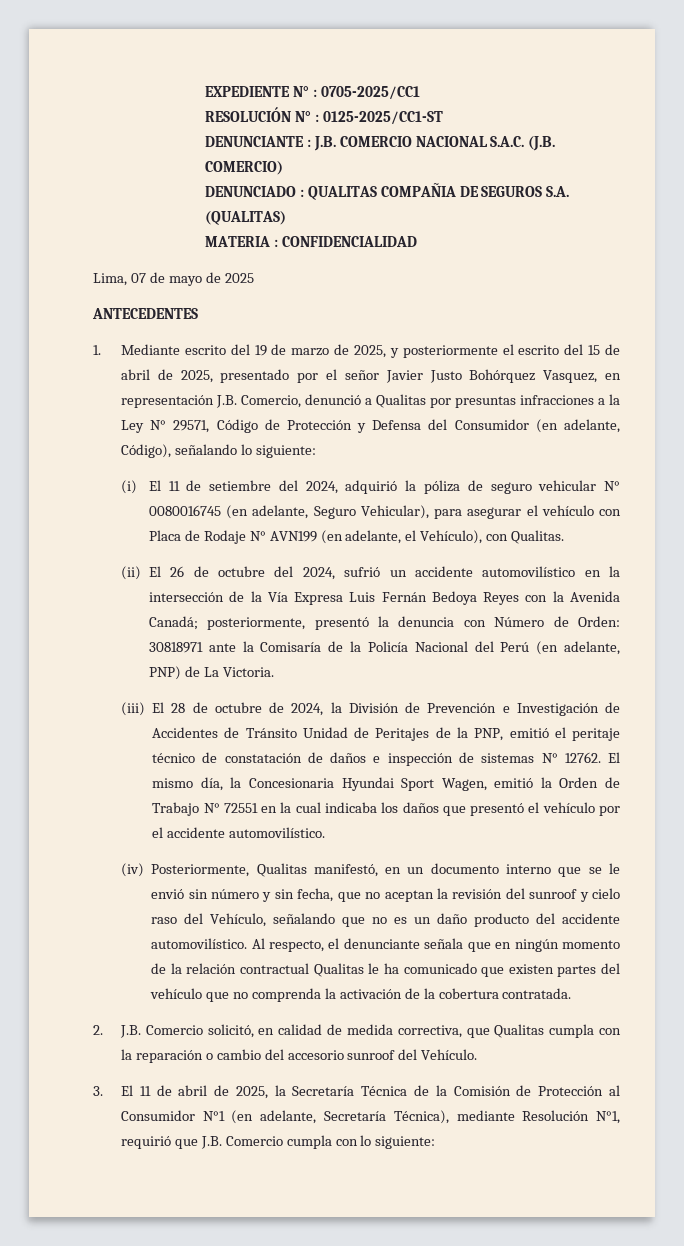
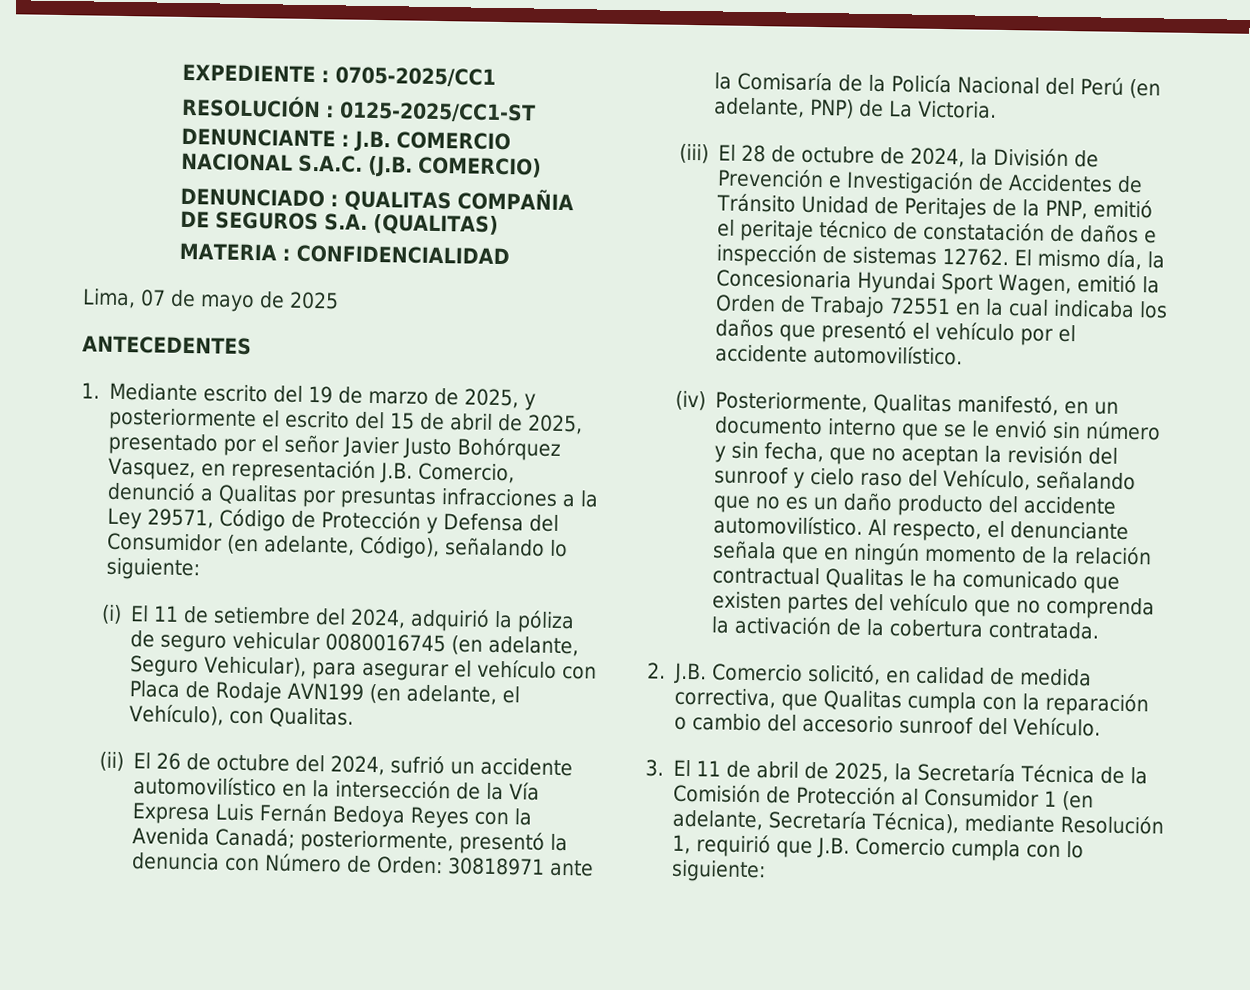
- EXPEDIENTE N° : 0705-2025/CC1
+ EXPEDIENTE : 0705-2025/CC1
- RESOLUCIÓN N° : 0125-2025/CC1-ST
+ RESOLUCIÓN : 0125-2025/CC1-ST
- 1. Mediante escrito del 19 de marzo de 2025, y posteriormente el escrito del 15 de abril de 2025, presentado por el señor Javier Justo Bohórquez Vasquez, en representación J.B. Comercio, denunció a Qualitas por presuntas infracciones a la Ley N° 29571, Código de Protección y Defensa del Consumidor (en adelante, Código), señalando lo siguiente:
+ 1. Mediante escrito del 19 de marzo de 2025, y posteriormente el escrito del 15 de abril de 2025, presentado por el señor Javier Justo Bohórquez Vasquez, en representación J.B. Comercio, denunció a Qualitas por presuntas infracciones a la Ley 29571, Código de Protección y Defensa del Consumidor (en adelante, Código), señalando lo siguiente:
- (i) El 11 de setiembre del 2024, adquirió la póliza de seguro vehicular N° 0080016745 (en adelante, Seguro Vehicular), para asegurar el vehículo con Placa de Rodaje N° AVN199 (en adelante, el Vehículo), con Qualitas.
+ (i) El 11 de setiembre del 2024, adquirió la póliza de seguro vehicular 0080016745 (en adelante, Seguro Vehicular), para asegurar el vehículo con Placa de Rodaje AVN199 (en adelante, el Vehículo), con Qualitas.
- (iii) El 28 de octubre de 2024, la División de Prevención e Investigación de Accidentes de Tránsito Unidad de Peritajes de la PNP, emitió el peritaje técnico de constatación de daños e inspección de sistemas N° 12762.
+ (iii) El 28 de octubre de 2024, la División de Prevención e Investigación de Accidentes de Tránsito Unidad de Peritajes de la PNP, emitió el peritaje técnico de constatación de daños e inspección de sistemas 12762.
- El mismo día, la Concesionaria Hyundai Sport Wagen, emitió la Orden de Trabajo N° 72551 en la cual indicaba los daños que presentó el vehículo por el accidente automovilístico.
+ El mismo día, la Concesionaria Hyundai Sport Wagen, emitió la Orden de Trabajo 72551 en la cual indicaba los daños que presentó el vehículo por el accidente automovilístico.
- 3. El 11 de abril de 2025, la Secretaría Técnica de la Comisión de Protección al Consumidor N°1 (en adelante, Secretaría Técnica), mediante Resolución N°1, requirió que J.B. Comercio cumpla con lo siguiente:
+ 3. El 11 de abril de 2025, la Secretaría Técnica de la Comisión de Protección al Consumidor 1 (en adelante, Secretaría Técnica), mediante Resolución 1, requirió que J.B. Comercio cumpla con lo siguiente:

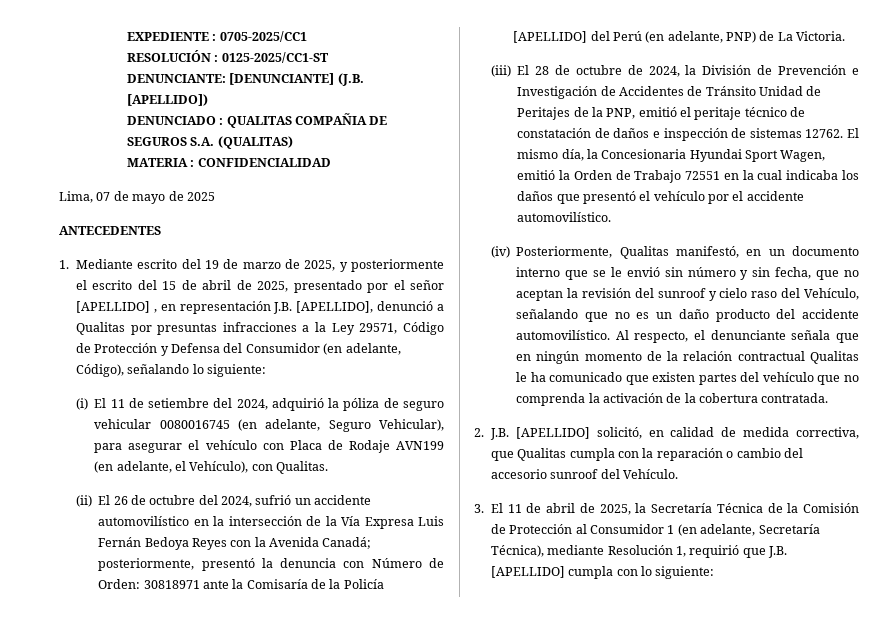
- DENUNCIANTE : J.B. COMERCIO NACIONAL S.A.C. (J.B. COMERCIO)
+ DENUNCIANTE: [DENUNCIANTE] (J.B. [APELLIDO])
- 1. Mediante escrito del 19 de marzo de 2025, y posteriormente el escrito del 15 de abril de 2025, presentado por el señor Javier Justo Bohórquez Vasquez, en representación J.B. Comercio, denunció a Qualitas por presuntas infracciones a la Ley 29571, Código de Protección y Defensa del Consumidor (en adelante, Código), señalando lo siguiente:
+ 1. Mediante escrito del 19 de marzo de 2025, y posteriormente el escrito del 15 de abril de 2025, presentado por el señor [APELLIDO] , en representación J.B. [APELLIDO], denunció a Qualitas por presuntas infracciones a la Ley 29571, Código de Protección y Defensa del Consumidor (en adelante, Código), señalando lo siguiente:
- (ii) El 26 de octubre del 2024, sufrió un accidente automovilístico en la intersección de la Vía Expresa Luis Fernán Bedoya Reyes con la Avenida Canadá; posteriormente, presentó la denuncia con Número de Orden: 30818971 ante la Comisaría de la Policía Nacional del Perú (en adelante, PNP) de La Victoria.
+ (ii) El 26 de octubre del 2024, sufrió un accidente automovilístico en la intersección de la Vía Expresa Luis Fernán Bedoya Reyes con la Avenida Canadá; posteriormente, presentó la denuncia con Número de Orden: 30818971 ante la Comisaría de la Policía [APELLIDO] del Perú (en adelante, PNP) de La Victoria.
- 2. J.B. Comercio solicitó, en calidad de medida correctiva, que Qualitas cumpla con la reparación o cambio del accesorio sunroof del Vehículo.
+ 2. J.B. [APELLIDO] solicitó, en calidad de medida correctiva, que Qualitas cumpla con la reparación o cambio del accesorio sunroof del Vehículo.
- 3. El 11 de abril de 2025, la Secretaría Técnica de la Comisión de Protección al Consumidor 1 (en adelante, Secretaría Técnica), mediante Resolución 1, requirió que J.B. Comercio cumpla con lo siguiente:
+ 3. El 11 de abril de 2025, la Secretaría Técnica de la Comisión de Protección al Consumidor 1 (en adelante, Secretaría Técnica), mediante Resolución 1, requirió que J.B. [APELLIDO] cumpla con lo siguiente:

